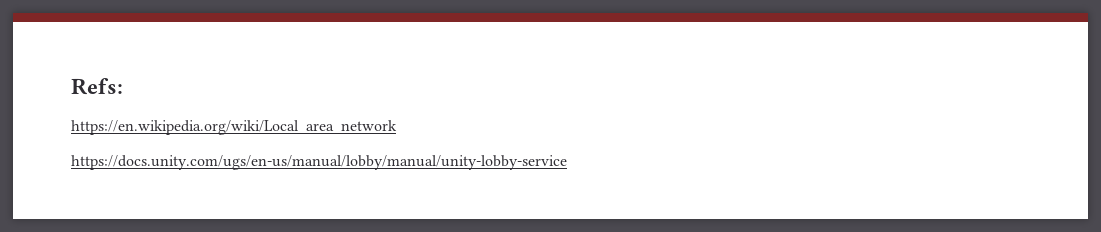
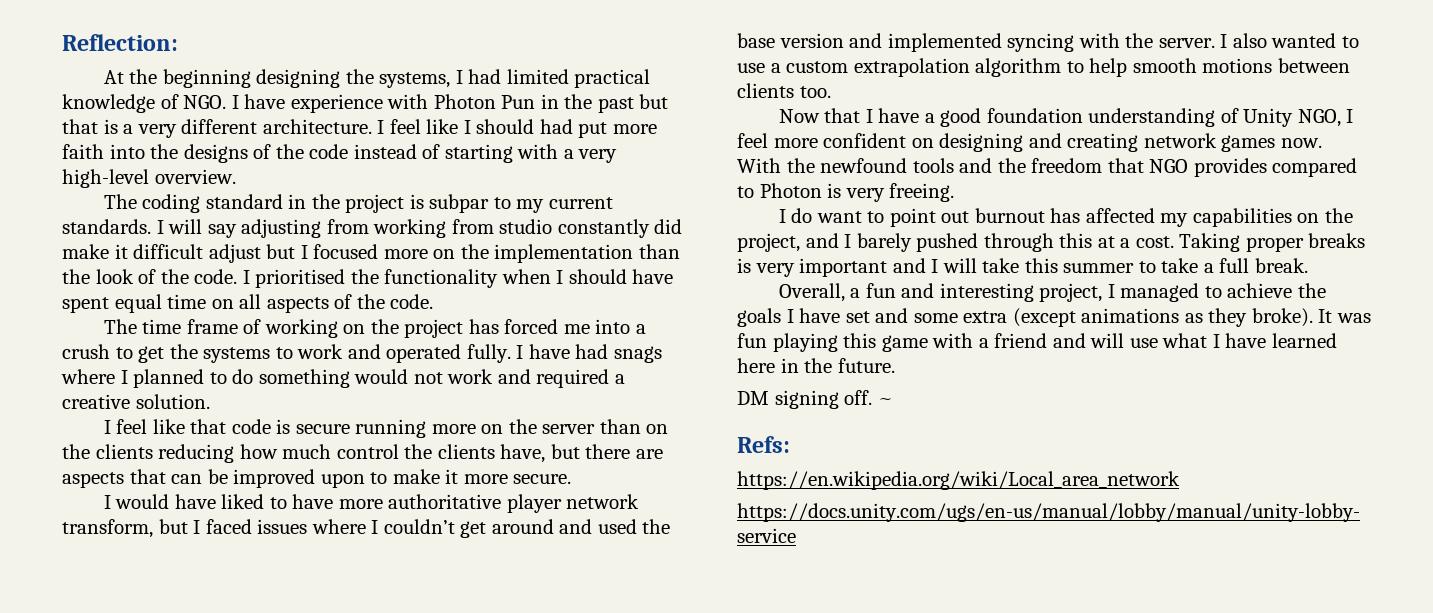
+ Reflection:
+ At the beginning designing the systems, I had limited practical knowledge of NGO. I have experience with Photon Pun in the past but that is a very different architecture. I feel like I should had put more faith into the designs of the code instead of starting with a very high-level overview.
+ The coding standard in the project is subpar to my current standards. I will say adjusting from working from studio constantly did make it difficult adjust but I focused more on the implementation than the look of the code. I prioritised the functionality when I should have spent equal time on all aspects of the code.
+ The time frame of working on the project has forced me into a crush to get the systems to work and operated fully. I have had snags where I planned to do something would not work and required a creative solution.
+ I feel like that code is secure running more on the server than on the clients reducing how much control the clients have, but there are aspects that can be improved upon to make it more secure.
+ I would have liked to have more authoritative player network transform, but I faced issues where I couldn’t get around and used the base version and implemented syncing with the server. I also wanted to use a custom extrapolation algorithm to help smooth motions between clients too.
+ Now that I have a good foundation understanding of Unity NGO, I feel more confident on designing and creating network games now. With the newfound tools and the freedom that NGO provides compared to Photon is very freeing.
+ I do want to point out burnout has affected my capabilities on the project, and I barely pushed through this at a cost. Taking proper breaks is very important and I will take this summer to take a full break.
+ Overall, a fun and interesting project, I managed to achieve the goals I have set and some extra (except animations as they broke). It was fun playing this game with a friend and will use what I have learned here in the future.
+ DM signing off. ~

